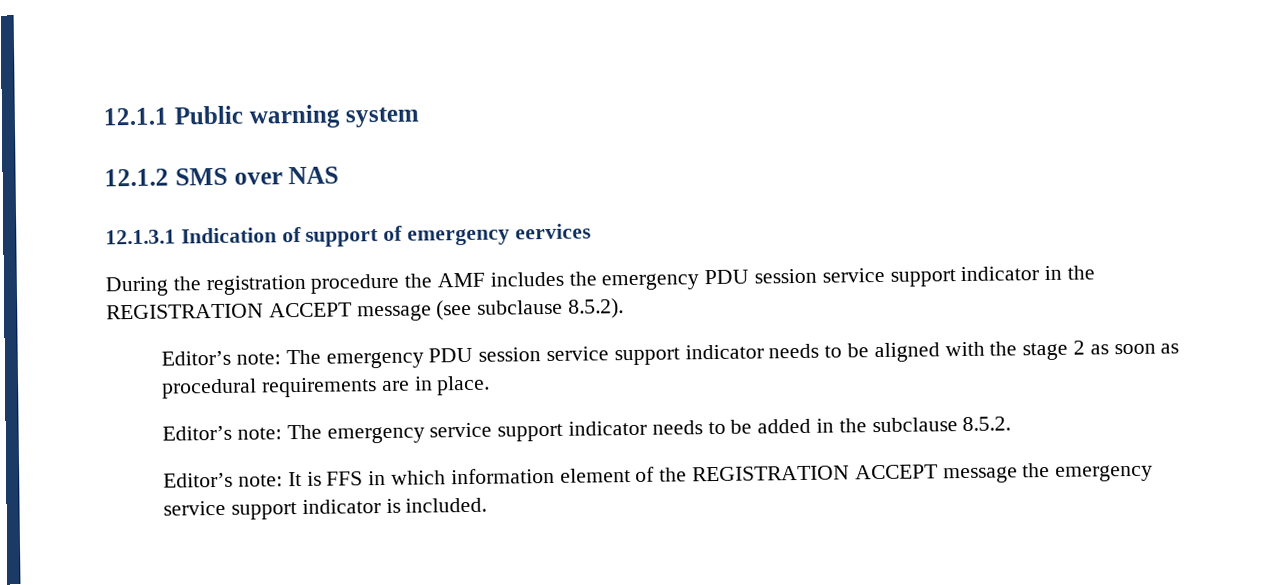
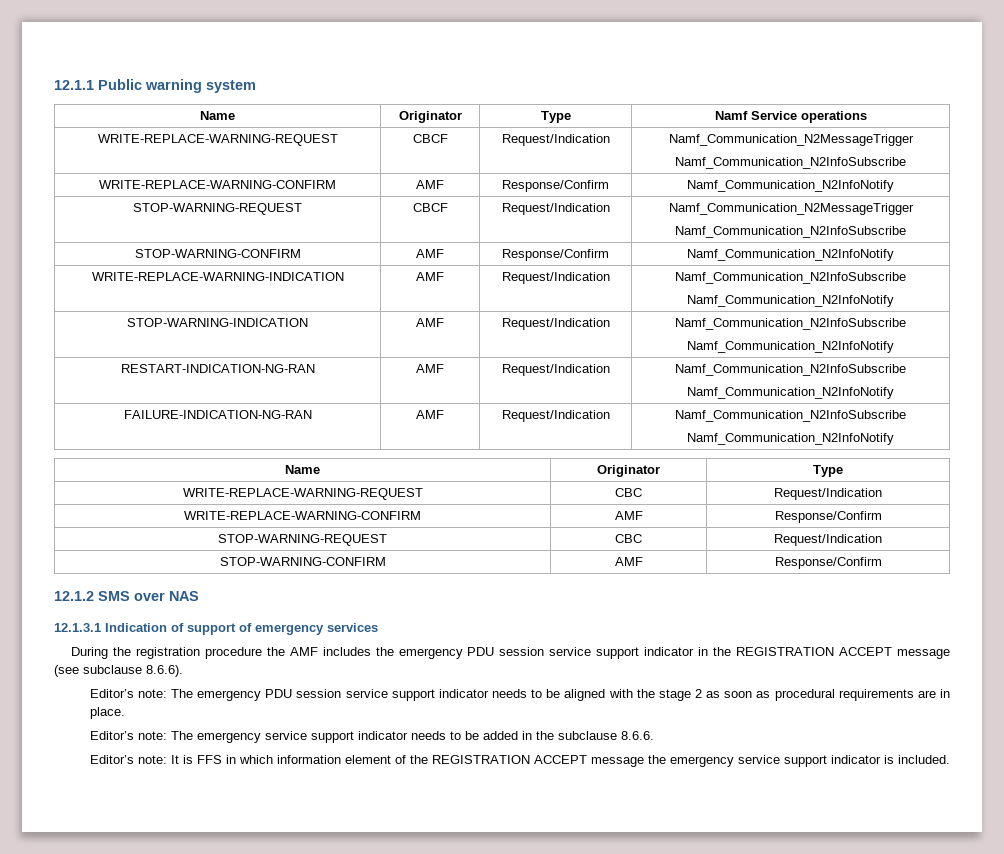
+ Name | Originator | Type | Namf Service operations
+ WRITE-REPLACE-WARNING-REQUEST | CBCF | Request/Indication | Namf_Communication_N2MessageTrigger
+ Namf_Communication_N2InfoSubscribe
+ WRITE-REPLACE-WARNING-CONFIRM | AMF | Response/Confirm | Namf_Communication_N2InfoNotify
+ STOP-WARNING-REQUEST | CBCF | Request/Indication | Namf_Communication_N2MessageTrigger
+ Namf_Communication_N2InfoSubscribe
+ STOP-WARNING-CONFIRM | AMF | Response/Confirm | Namf_Communication_N2InfoNotify
+ WRITE-REPLACE-WARNING-INDICATION | AMF | Request/Indication | Namf_Communication_N2InfoSubscribe
+ Namf_Communication_N2InfoNotify
+ STOP-WARNING-INDICATION | AMF | Request/Indication | Namf_Communication_N2InfoSubscribe
+ Namf_Communication_N2InfoNotify
+ RESTART-INDICATION-NG-RAN | AMF | Request/Indication | Namf_Communication_N2InfoSubscribe
+ Namf_Communication_N2InfoNotify
+ FAILURE-INDICATION-NG-RAN | AMF | Request/Indication | Namf_Communication_N2InfoSubscribe
+ Namf_Communication_N2InfoNotify
+ Name | Originator | Type
+ WRITE-REPLACE-WARNING-REQUEST | CBC | Request/Indication
+ WRITE-REPLACE-WARNING-CONFIRM | AMF | Response/Confirm
+ STOP-WARNING-REQUEST | CBC | Request/Indication
+ STOP-WARNING-CONFIRM | AMF | Response/Confirm
- 12.1.3.1 Indication of support of emergency eervices
+ 12.1.3.1 Indication of support of emergency services
- During the registration procedure the AMF includes the emergency PDU session service support indicator in the REGISTRATION ACCEPT message (see subclause 8.5.2).
+ During the registration procedure the AMF includes the emergency PDU session service support indicator in the REGISTRATION ACCEPT message (see subclause 8.6.6).
- Editor’s note: The emergency service support indicator needs to be added in the subclause 8.5.2.
+ Editor’s note: The emergency service support indicator needs to be added in the subclause 8.6.6.

